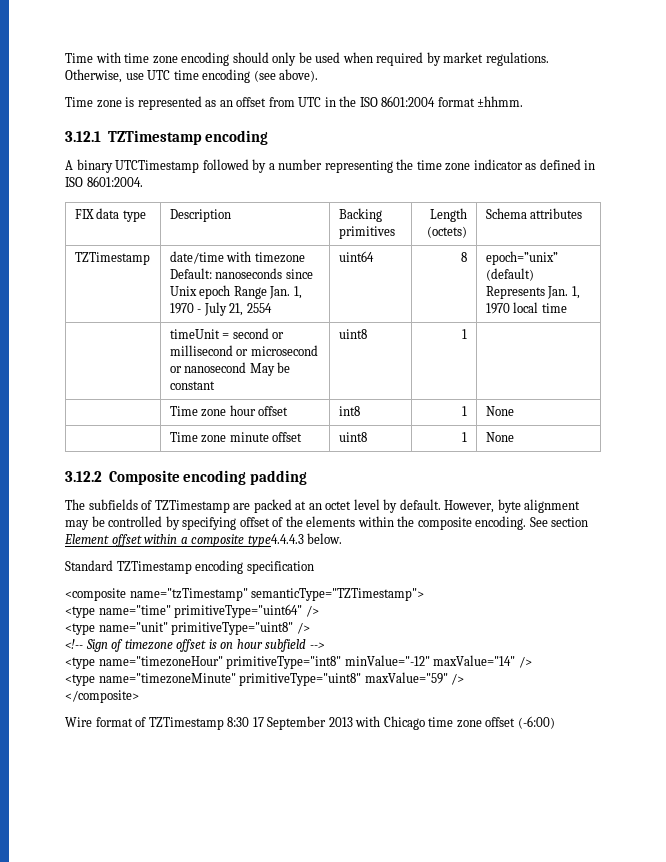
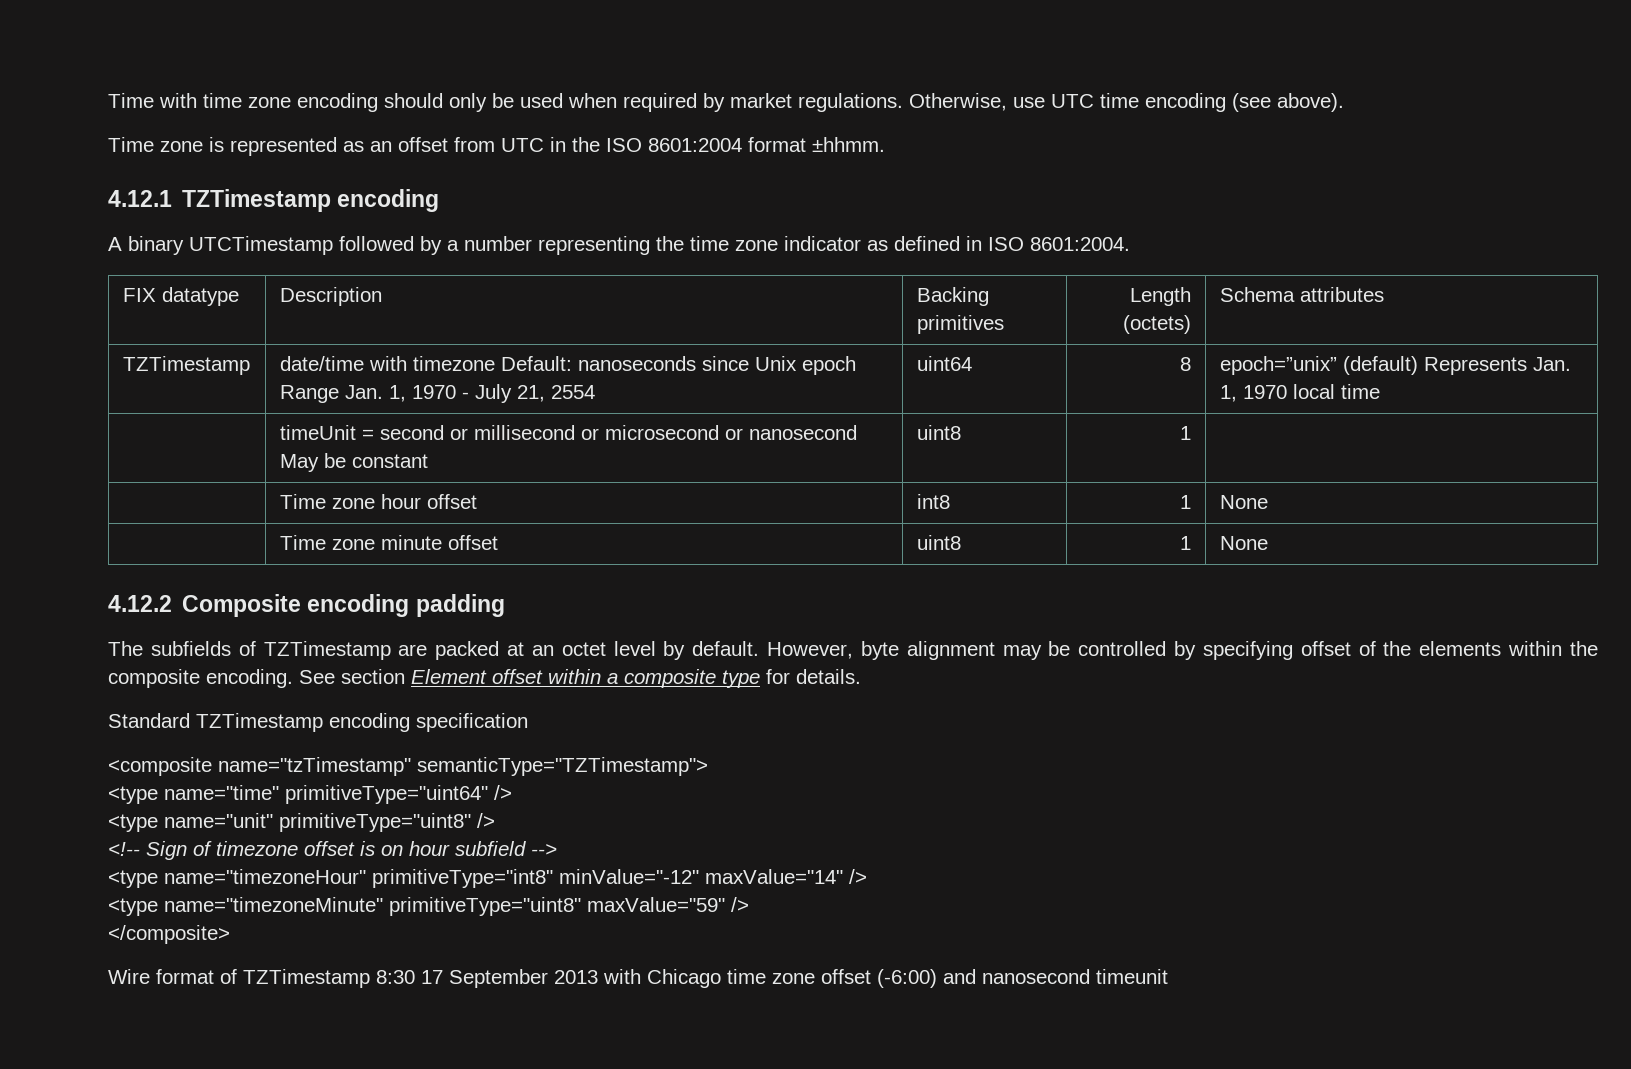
- 3.12.1 TZTimestamp encoding
+ 4.12.1 TZTimestamp encoding
- FIX data type | Description | Backing primitives | Length (octets) | Schema attributes
+ FIX datatype | Description | Backing primitives | Length (octets) | Schema attributes
- 3.12.2 Composite encoding padding
+ 4.12.2 Composite encoding padding
- See section Element offset within a composite type4.4.4.3 below.
+ See section Element offset within a composite type for details.
- Wire format of TZTimestamp 8:30 17 September 2013 with Chicago time zone offset (-6:00)
+ Wire format of TZTimestamp 8:30 17 September 2013 with Chicago time zone offset (-6:00) and nanosecond timeunit

